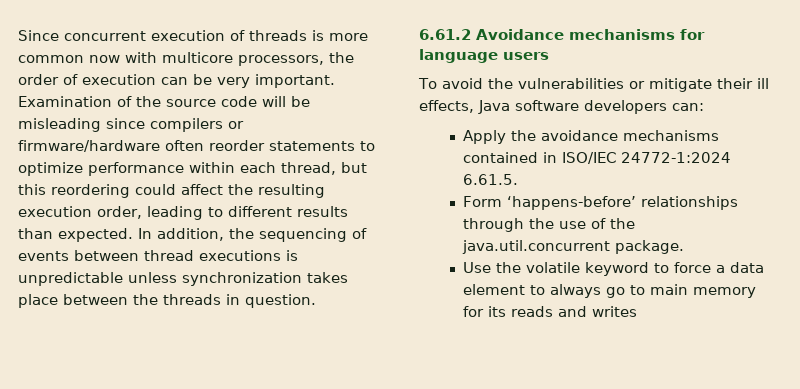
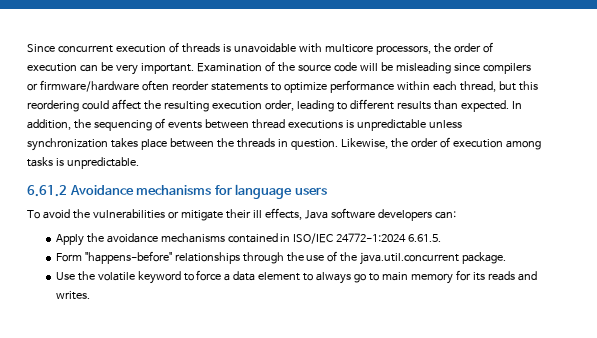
- Since concurrent execution of threads is more common now with multicore processors, the order of execution can be very important.
+ Since concurrent execution of threads is unavoidable with multicore processors, the order of execution can be very important.
+ Likewise, the order of execution among tasks is unpredictable.
- Form ‘happens-before’ relationships through the use of the java.util.concurrent package.
+ Form "happens-before" relationships through the use of the java.util.concurrent package.
- Use the volatile keyword to force a data element to always go to main memory for its reads and writes
+ Use the volatile keyword to force a data element to always go to main memory for its reads and writes.

